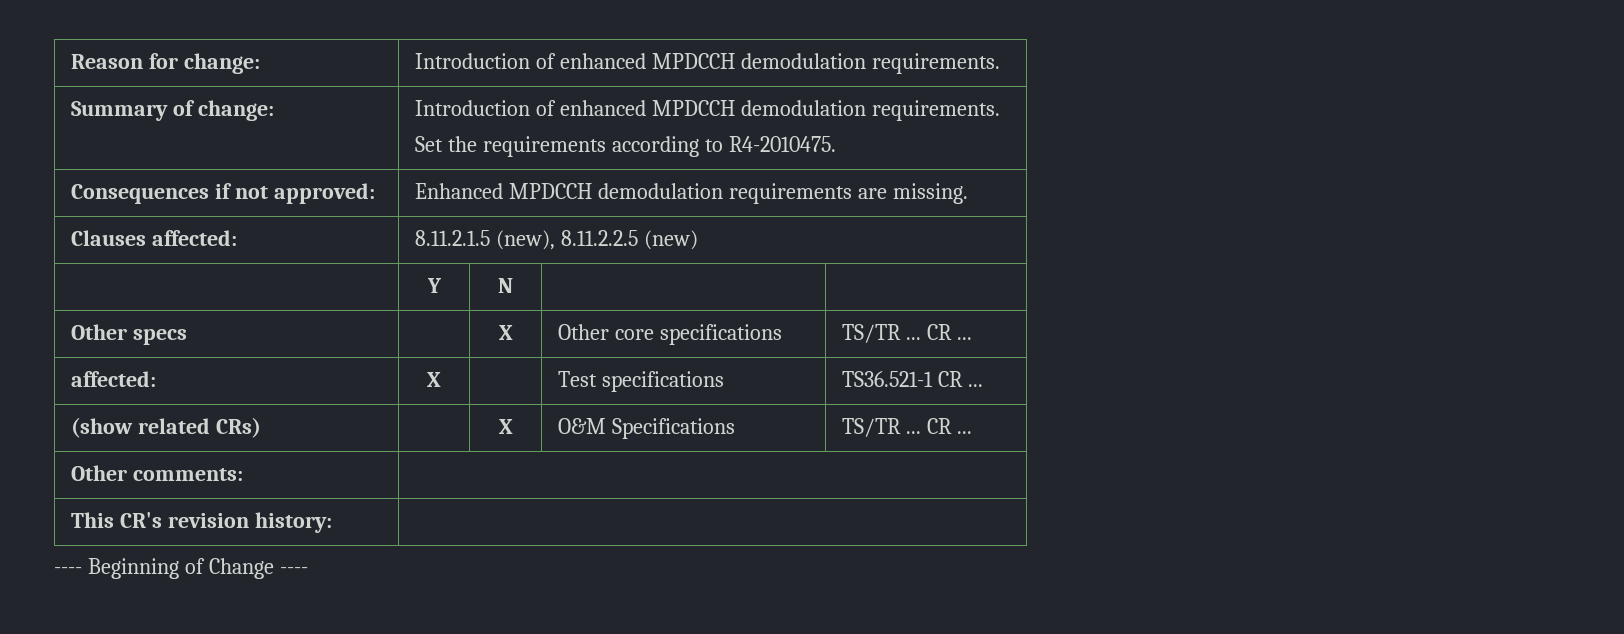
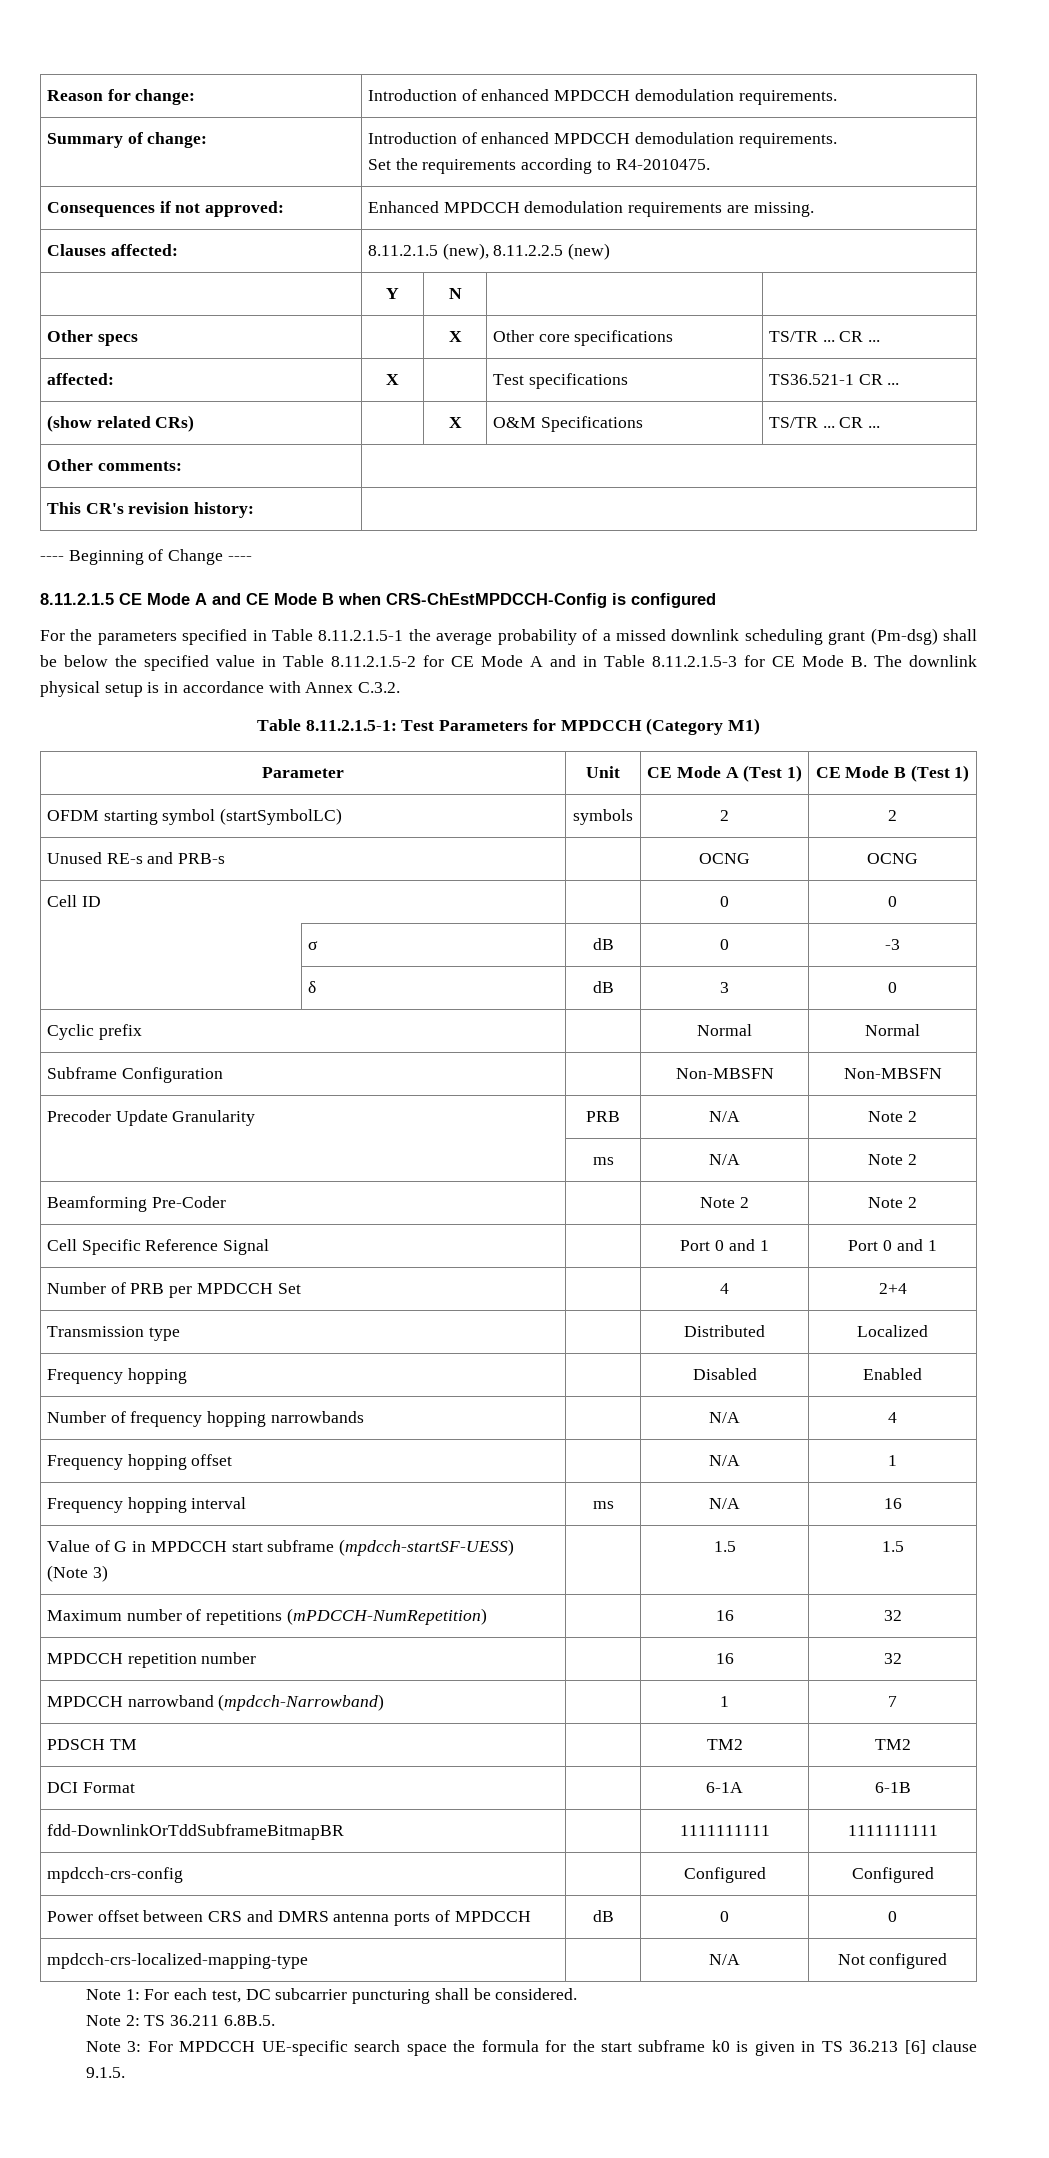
+ 8.11.2.1.5 CE Mode A and CE Mode B when CRS-ChEstMPDCCH-Config is configured
+ For the parameters specified in Table 8.11.2.1.5-1 the average probability of a missed downlink scheduling grant (Pm-dsg) shall be below the specified value in Table 8.11.2.1.5-2 for CE Mode A and in Table 8.11.2.1.5-3 for CE Mode B. The downlink physical setup is in accordance with Annex C.3.2.
+ Table 8.11.2.1.5-1: Test Parameters for MPDCCH (Category M1)
+ Parameter | Unit | CE Mode A (Test 1) | CE Mode B (Test 1)
+ OFDM starting symbol (startSymbolLC) | symbols | 2 | 2
+ Unused RE-s and PRB-s | | OCNG | OCNG
+ Cell ID | | 0 | 0
+ | σ | dB | 0 | -3
+ | δ | dB | 3 | 0
+ Cyclic prefix | | Normal | Normal
+ Subframe Configuration | | Non-MBSFN | Non-MBSFN
+ Precoder Update Granularity | PRB | N/A | Note 2
+ | ms | N/A | Note 2
+ Beamforming Pre-Coder | | Note 2 | Note 2
+ Cell Specific Reference Signal | | Port 0 and 1 | Port 0 and 1
+ Number of PRB per MPDCCH Set | | 4 | 2+4
+ Transmission type | | Distributed | Localized
+ Frequency hopping | | Disabled | Enabled
+ Number of frequency hopping narrowbands | | N/A | 4
+ Frequency hopping offset | | N/A | 1
+ Frequency hopping interval | ms | N/A | 16
+ Value of G in MPDCCH start subframe (mpdcch-startSF-UESS) (Note 3) | | 1.5 | 1.5
+ Maximum number of repetitions (mPDCCH-NumRepetition) | | 16 | 32
+ MPDCCH repetition number | | 16 | 32
+ MPDCCH narrowband (mpdcch-Narrowband) | | 1 | 7
+ PDSCH TM | | TM2 | TM2
+ DCI Format | | 6-1A | 6-1B
+ fdd-DownlinkOrTddSubframeBitmapBR | | 1111111111 | 1111111111
+ mpdcch-crs-config | | Configured | Configured
+ Power offset between CRS and DMRS antenna ports of MPDCCH | dB | 0 | 0
+ mpdcch-crs-localized-mapping-type | | N/A | Not configured
+ Note 1: For each test, DC subcarrier puncturing shall be considered.
+ Note 2: TS 36.211 6.8B.5.
+ Note 3: For MPDCCH UE-specific search space the formula for the start subframe k0 is given in TS 36.213 [6] clause 9.1.5.

